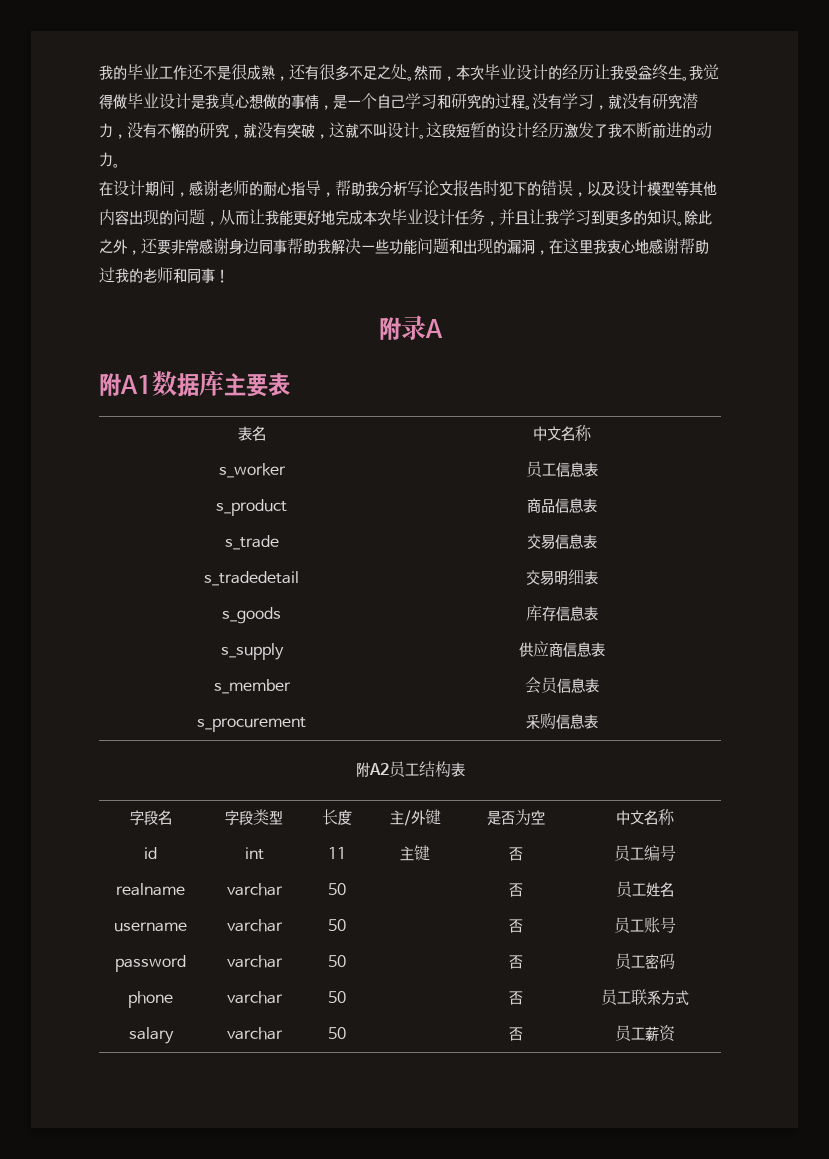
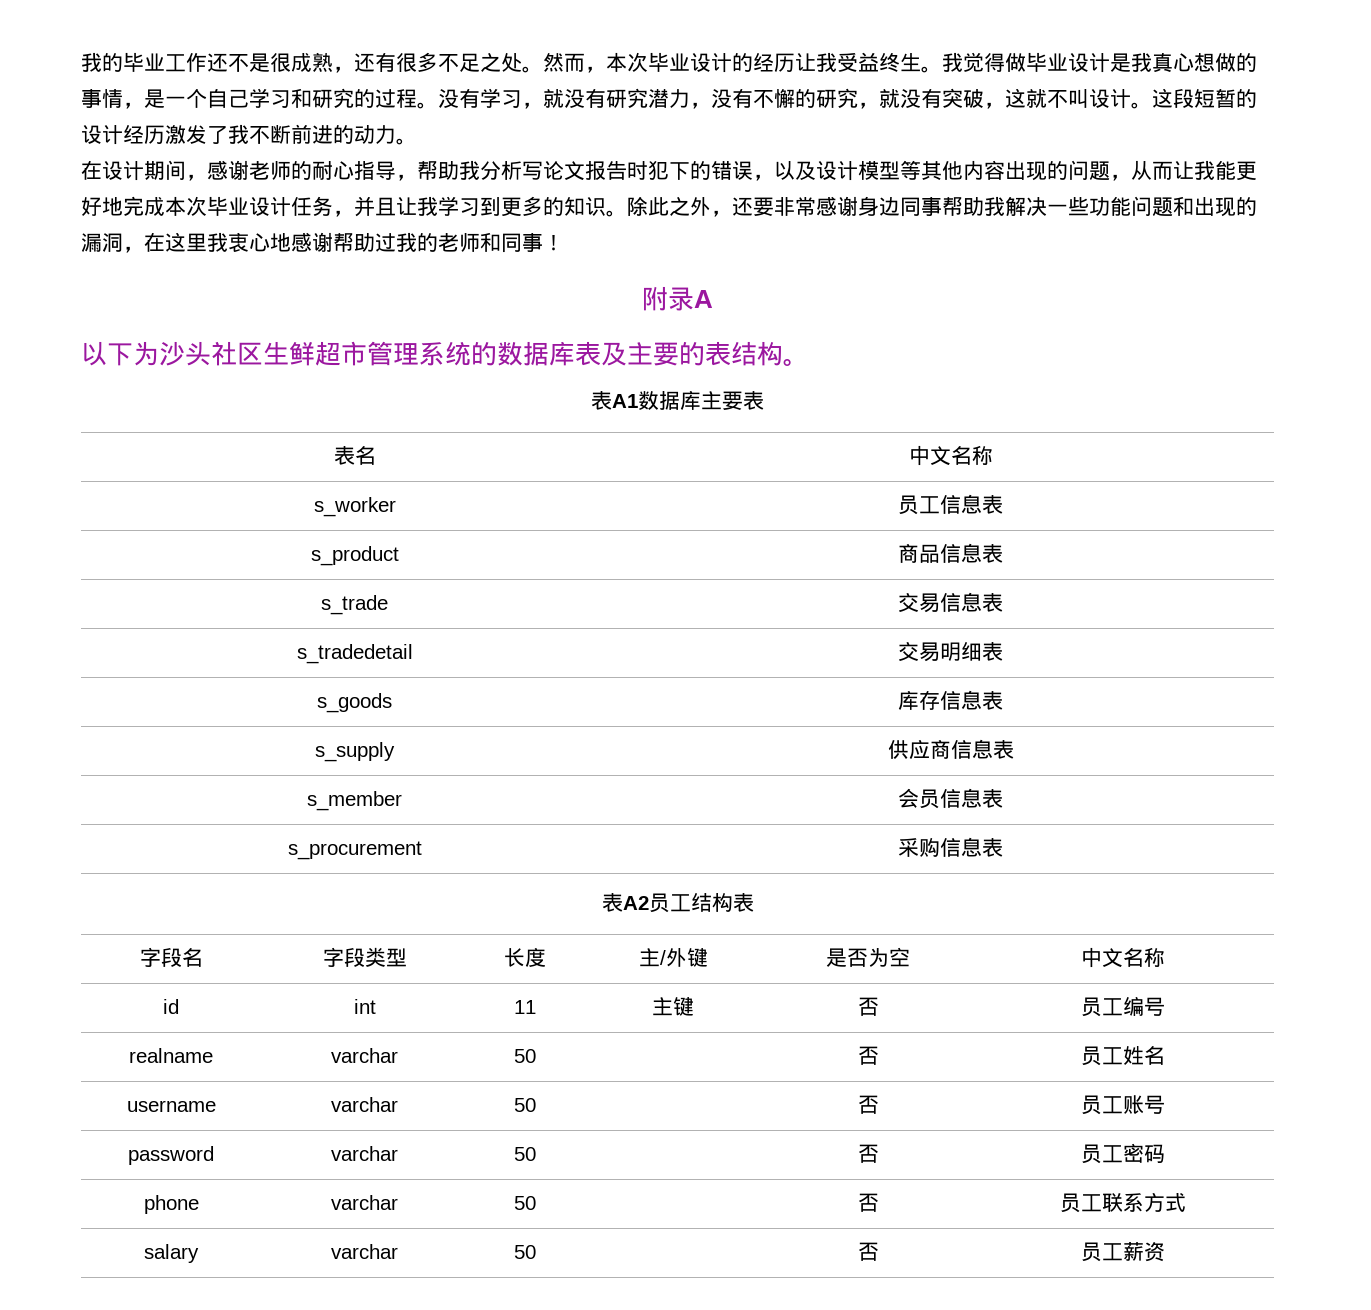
- 附A1数据库主要表
+ 以下为沙头社区生鲜超市管理系统的数据库表及主要的表结构。
+ 表A1数据库主要表
- 附A2员工结构表
+ 表A2员工结构表

